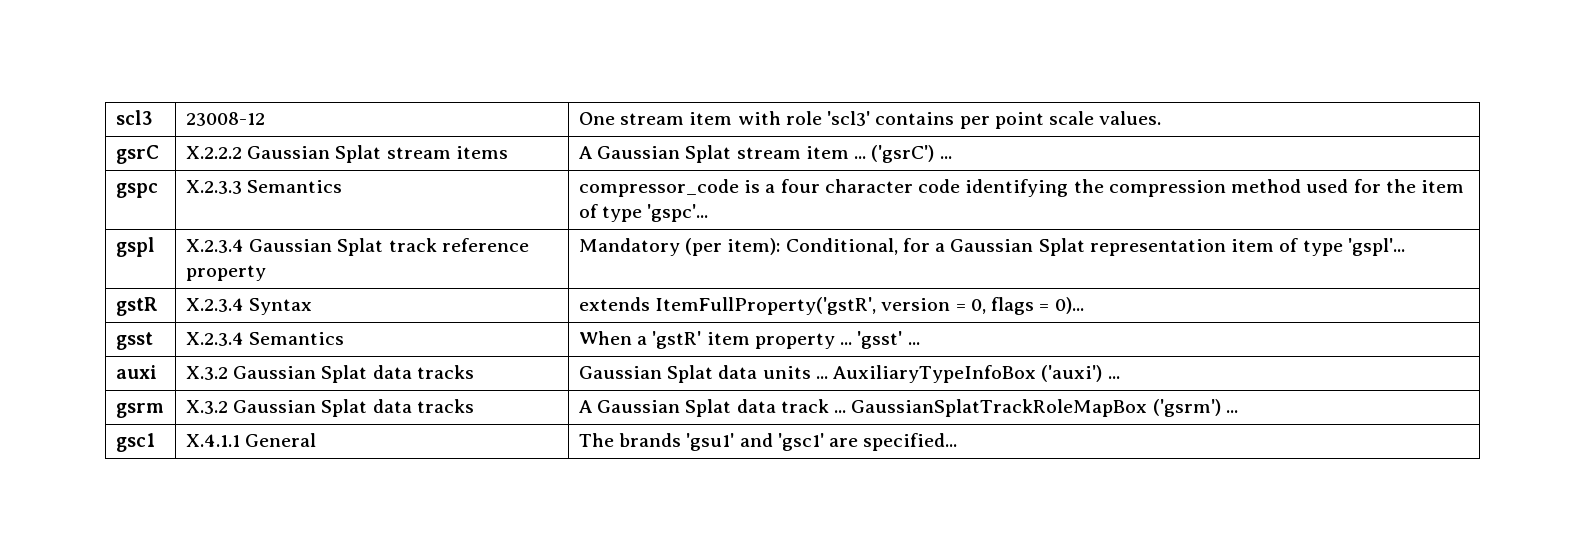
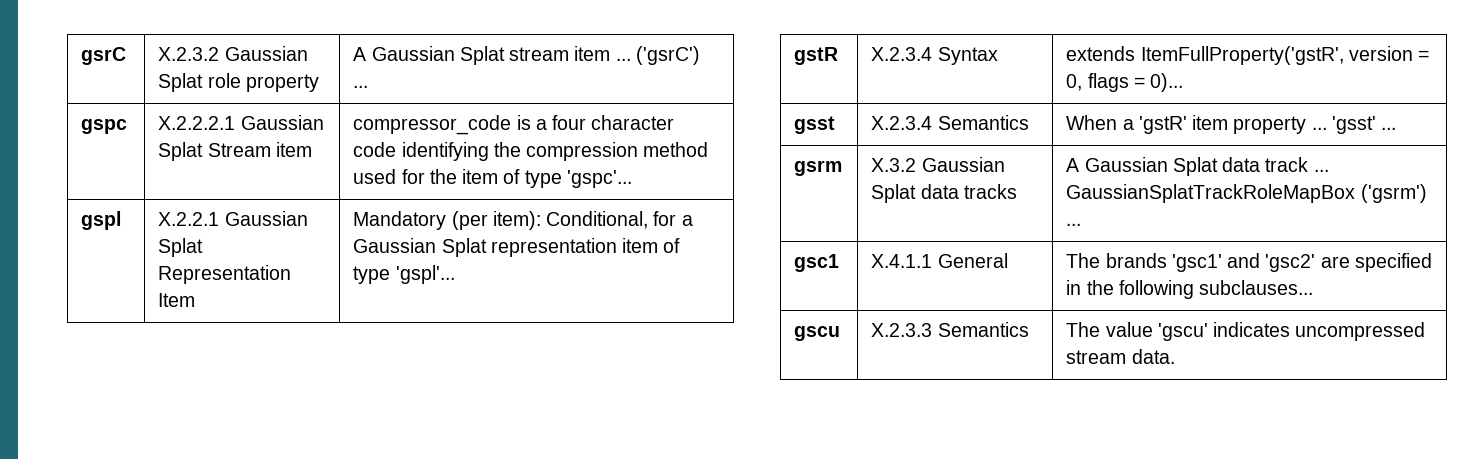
- scl3 | 23008-12 | One stream item with role 'scl3' contains per point scale values.
- gsrC | X.2.2.2 Gaussian Splat stream items | A Gaussian Splat stream item ... ('gsrC') ...
+ gsrC | X.2.3.2 Gaussian Splat role property | A Gaussian Splat stream item ... ('gsrC') ...
- gspc | X.2.3.3 Semantics | compressor_code is a four character code identifying the compression method used for the item of type 'gspc'...
+ gspc | X.2.2.2.1 Gaussian Splat Stream item | compressor_code is a four character code identifying the compression method used for the item of type 'gspc'...
- gspl | X.2.3.4 Gaussian Splat track reference property | Mandatory (per item): Conditional, for a Gaussian Splat representation item of type 'gspl'...
+ gspl | X.2.2.1 Gaussian Splat Representation Item | Mandatory (per item): Conditional, for a Gaussian Splat representation item of type 'gspl'...
- auxi | X.3.2 Gaussian Splat data tracks | Gaussian Splat data units ... AuxiliaryTypeInfoBox ('auxi') ...
- gsc1 | X.4.1.1 General | The brands 'gsu1' and 'gsc1' are specified...
+ gsc1 | X.4.1.1 General | The brands 'gsc1' and 'gsc2' are specified in the following subclauses...
+ gscu | X.2.3.3 Semantics | The value 'gscu' indicates uncompressed stream data.

